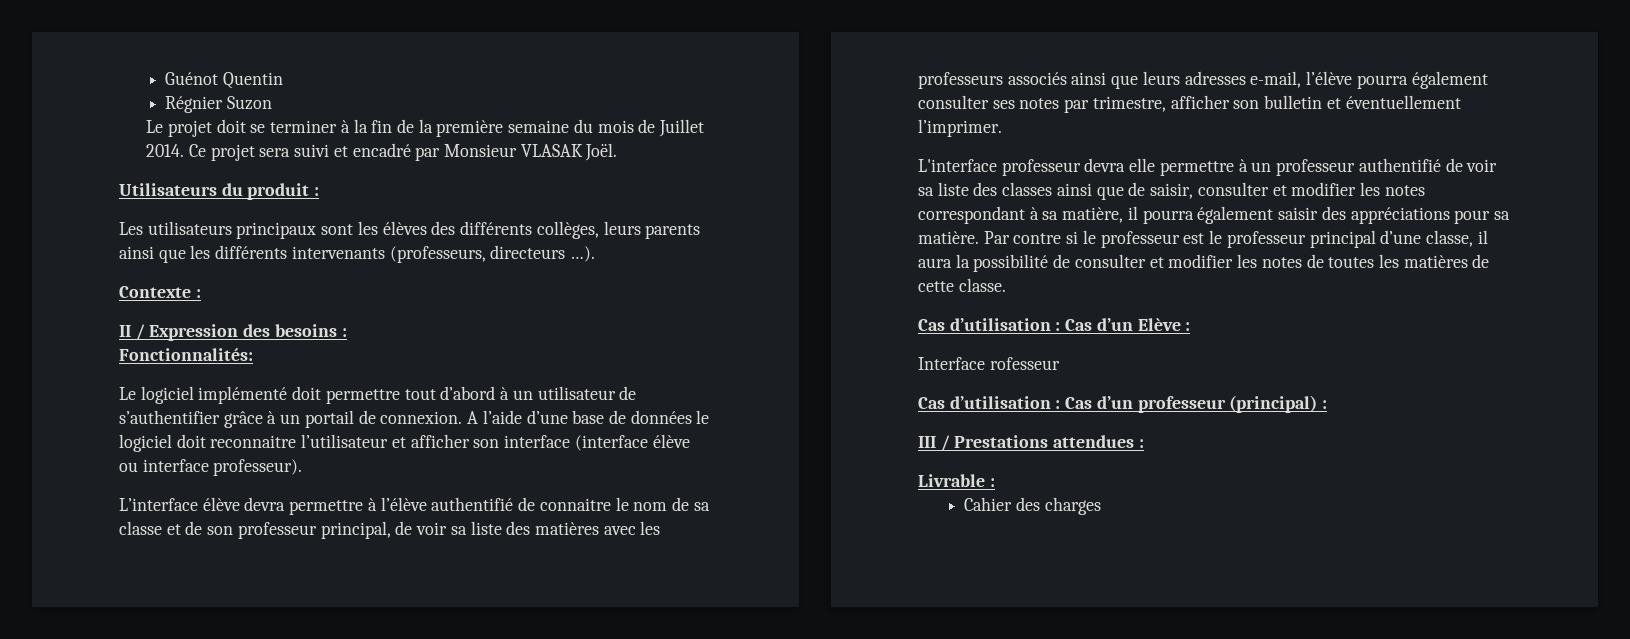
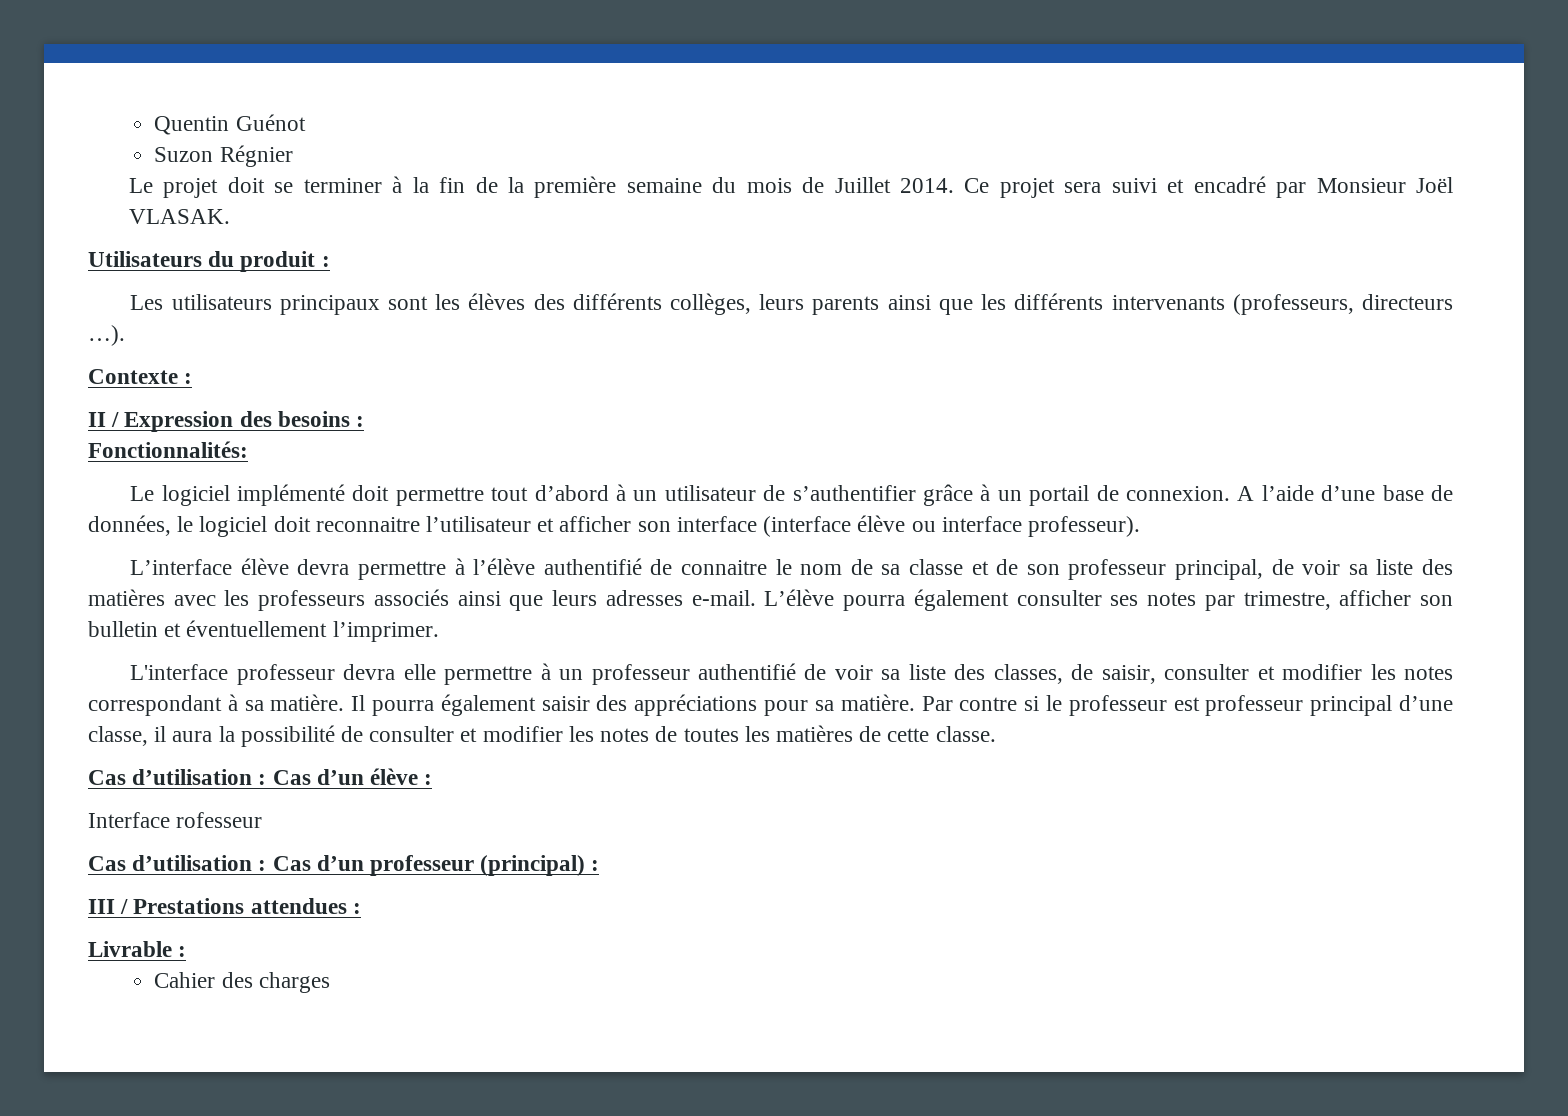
- Guénot Quentin
- Régnier Suzon
+ Quentin Guénot
+ Suzon Régnier
- Ce projet sera suivi et encadré par Monsieur VLASAK Joël.
+ Ce projet sera suivi et encadré par Monsieur Joël VLASAK.
- A l’aide d’une base de données le logiciel doit reconnaitre l’utilisateur et afficher son interface (interface élève ou interface professeur).
+ A l’aide d’une base de données, le logiciel doit reconnaitre l’utilisateur et afficher son interface (interface élève ou interface professeur).
- L’interface élève devra permettre à l’élève authentifié de connaitre le nom de sa classe et de son professeur principal, de voir sa liste des matières avec les professeurs associés ainsi que leurs adresses e-mail, l’élève pourra également consulter ses notes par trimestre, afficher son bulletin et éventuellement l’imprimer.
+ L’interface élève devra permettre à l’élève authentifié de connaitre le nom de sa classe et de son professeur principal, de voir sa liste des matières avec les professeurs associés ainsi que leurs adresses e-mail. L’élève pourra également consulter ses notes par trimestre, afficher son bulletin et éventuellement l’imprimer.
- L'interface professeur devra elle permettre à un professeur authentifié de voir sa liste des classes ainsi que de saisir, consulter et modifier les notes correspondant à sa matière, il pourra également saisir des appréciations pour sa matière.
+ L'interface professeur devra elle permettre à un professeur authentifié de voir sa liste des classes, de saisir, consulter et modifier les notes correspondant à sa matière. Il pourra également saisir des appréciations pour sa matière.
- Par contre si le professeur est le professeur principal d’une classe, il aura la possibilité de consulter et modifier les notes de toutes les matières de cette classe.
+ Par contre si le professeur est professeur principal d’une classe, il aura la possibilité de consulter et modifier les notes de toutes les matières de cette classe.
- Cas d’utilisation : Cas d’un Elève :
+ Cas d’utilisation : Cas d’un élève :

